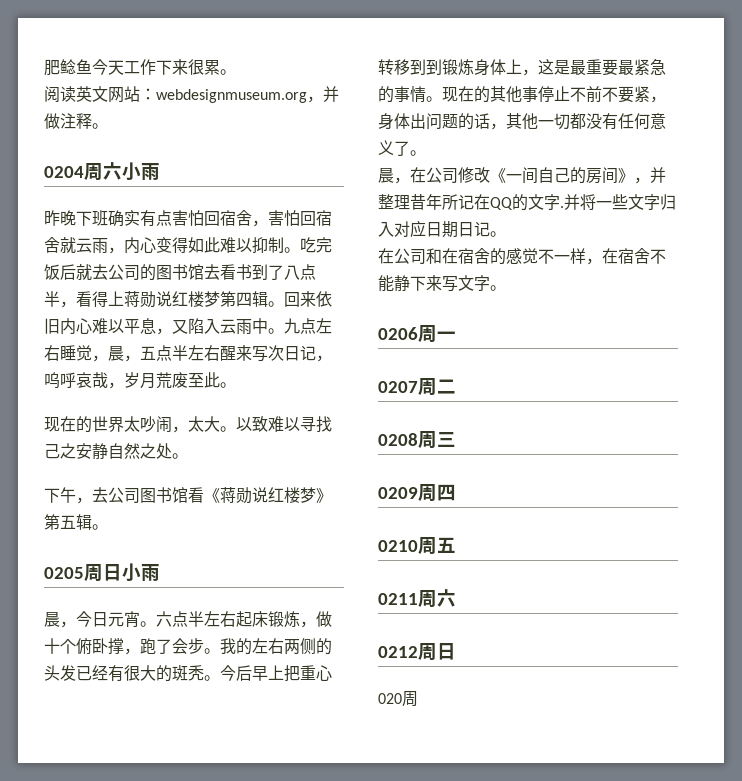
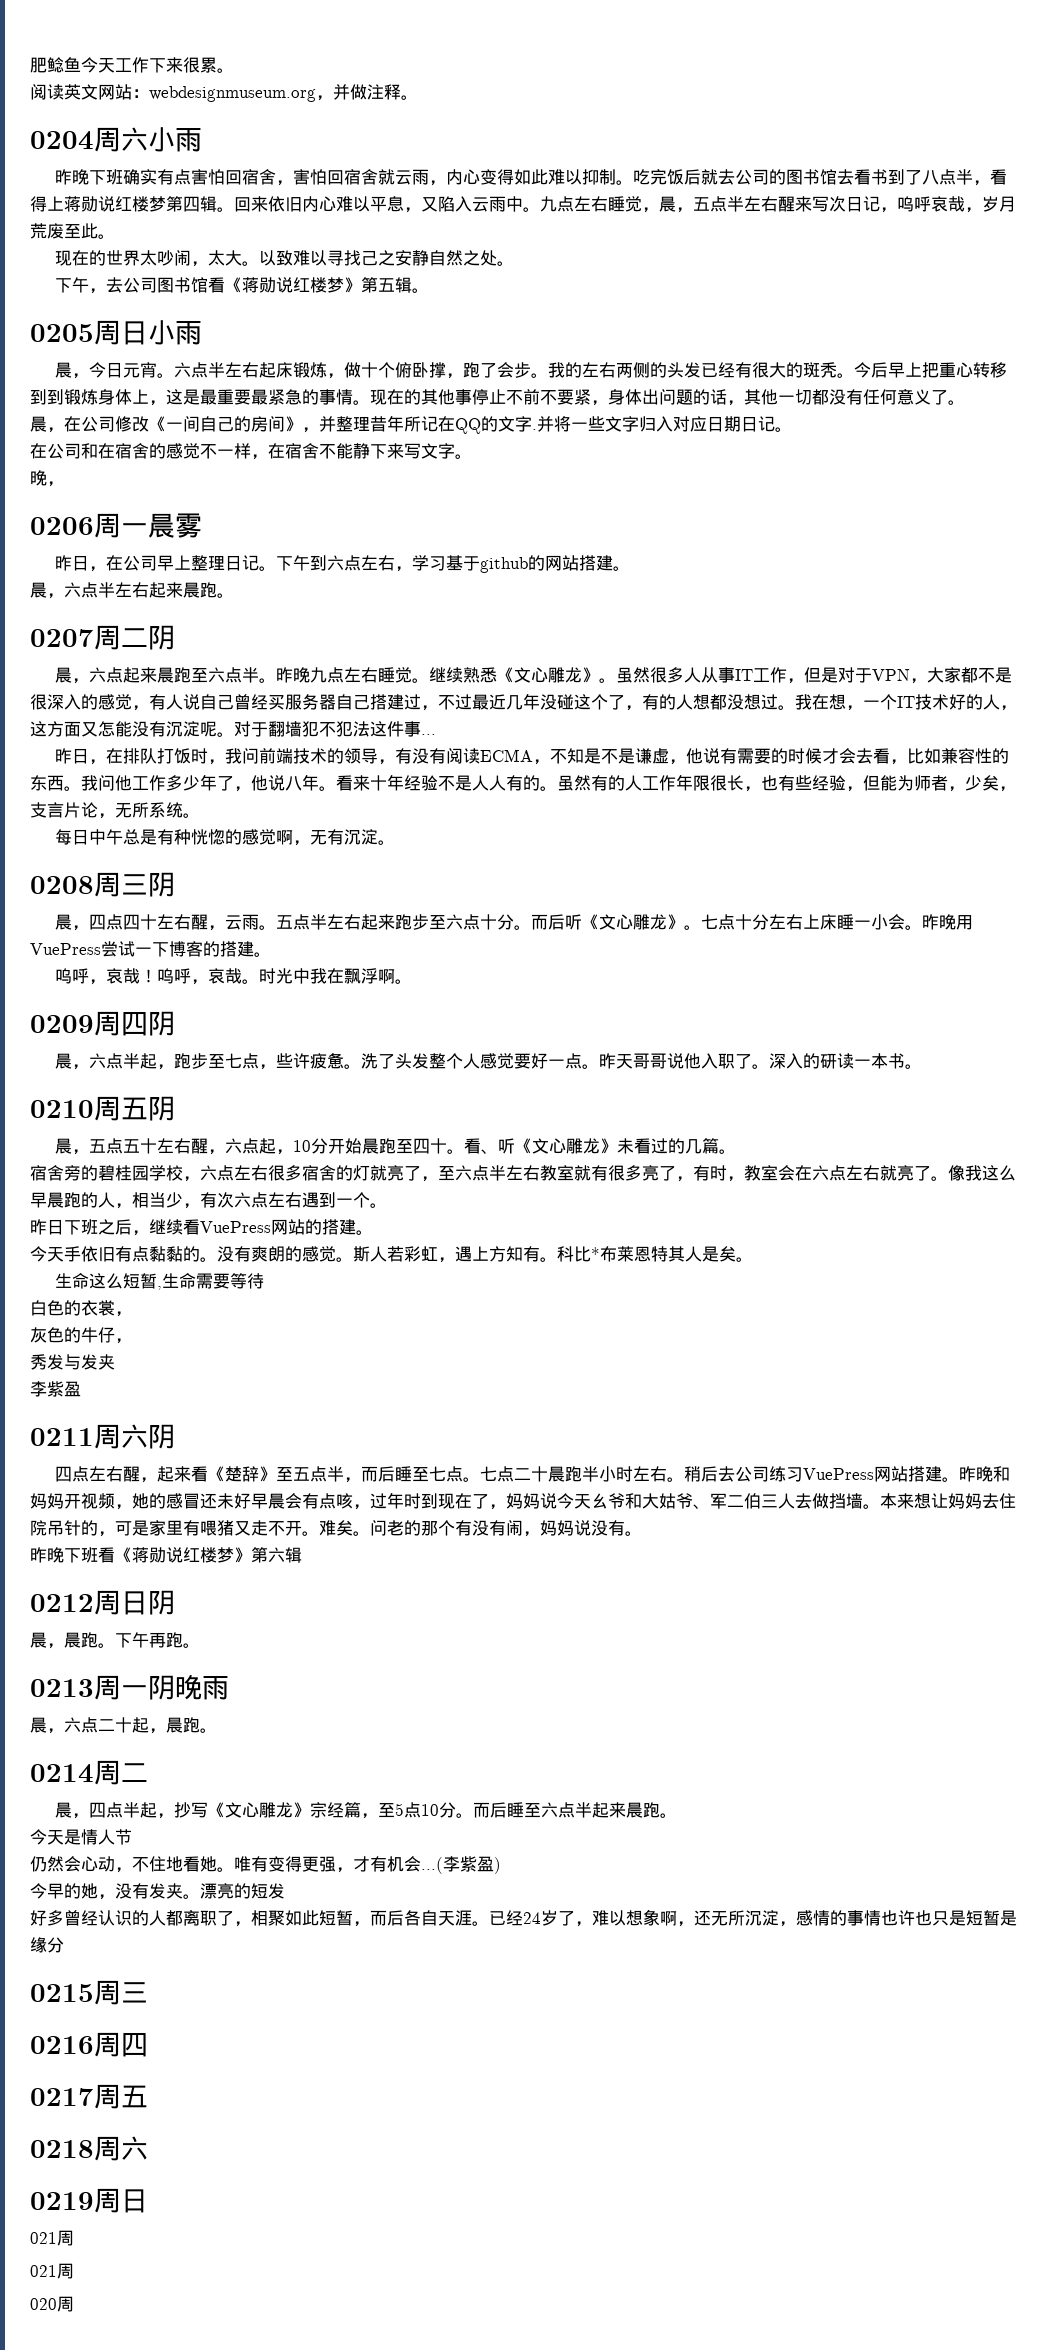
+ 晚，
- 0206周一
- 0207周二
- 0208周三
- 0209周四
- 0210周五
- 0211周六
- 0212周日
+ 0206周一晨雾
+ 昨日，在公司早上整理日记。下午到六点左右，学习基于github的网站搭建。
+ 晨，六点半左右起来晨跑。
+ 0207周二阴
+ 晨，六点起来晨跑至六点半。昨晚九点左右睡觉。继续熟悉《文心雕龙》。虽然很多人从事IT工作，但是对于VPN，大家都不是很深入的感觉，有人说自己曾经买服务器自己搭建过，不过最近几年没碰这个了，有的人想都没想过。我在想，一个IT技术好的人，这方面又怎能没有沉淀呢。对于翻墙犯不犯法这件事...
+ 昨日，在排队打饭时，我问前端技术的领导，有没有阅读ECMA，不知是不是谦虚，他说有需要的时候才会去看，比如兼容性的东西。我问他工作多少年了，他说八年。看来十年经验不是人人有的。虽然有的人工作年限很长，也有些经验，但能为师者，少矣，支言片论，无所系统。
+ 每日中午总是有种恍惚的感觉啊，无有沉淀。
+ 0208周三阴
+ 晨，四点四十左右醒，云雨。五点半左右起来跑步至六点十分。而后听《文心雕龙》。七点十分左右上床睡一小会。昨晚用VuePress尝试一下博客的搭建。
+ 呜呼，哀哉！呜呼，哀哉。时光中我在飘浮啊。
+ 0209周四阴
+ 晨，六点半起，跑步至七点，些许疲惫。洗了头发整个人感觉要好一点。昨天哥哥说他入职了。深入的研读一本书。
+ 0210周五阴
+ 晨，五点五十左右醒，六点起，10分开始晨跑至四十。看、听《文心雕龙》未看过的几篇。
+ 宿舍旁的碧桂园学校，六点左右很多宿舍的灯就亮了，至六点半左右教室就有很多亮了，有时，教室会在六点左右就亮了。像我这么早晨跑的人，相当少，有次六点左右遇到一个。
+ 昨日下班之后，继续看VuePress网站的搭建。
+ 今天手依旧有点黏黏的。没有爽朗的感觉。斯人若彩虹，遇上方知有。科比*布莱恩特其人是矣。
+ 生命这么短暂,生命需要等待
+ 白色的衣裳，
+ 灰色的牛仔，
+ 秀发与发夹
+ 李紫盈
+ 0211周六阴
+ 四点左右醒，起来看《楚辞》至五点半，而后睡至七点。七点二十晨跑半小时左右。稍后去公司练习VuePress网站搭建。昨晚和妈妈开视频，她的感冒还未好早晨会有点咳，过年时到现在了，妈妈说今天幺爷和大姑爷、军二伯三人去做挡墙。本来想让妈妈去住院吊针的，可是家里有喂猪又走不开。难矣。问老的那个有没有闹，妈妈说没有。
+ 昨晚下班看《蒋勋说红楼梦》第六辑
+ 0212周日阴
+ 晨，晨跑。下午再跑。
+ 0213周一阴晚雨
+ 晨，六点二十起，晨跑。
+ 0214周二
+ 晨，四点半起，抄写《文心雕龙》宗经篇，至5点10分。而后睡至六点半起来晨跑。
+ 今天是情人节
+ 仍然会心动，不住地看她。唯有变得更强，才有机会...(李紫盈)
+ 今早的她，没有发夹。漂亮的短发
+ 好多曾经认识的人都离职了，相聚如此短暂，而后各自天涯。已经24岁了，难以想象啊，还无所沉淀，感情的事情也许也只是短暂是缘分
+ 0215周三
+ 0216周四
+ 0217周五
+ 0218周六
+ 0219周日
+ 021周
+ 021周

